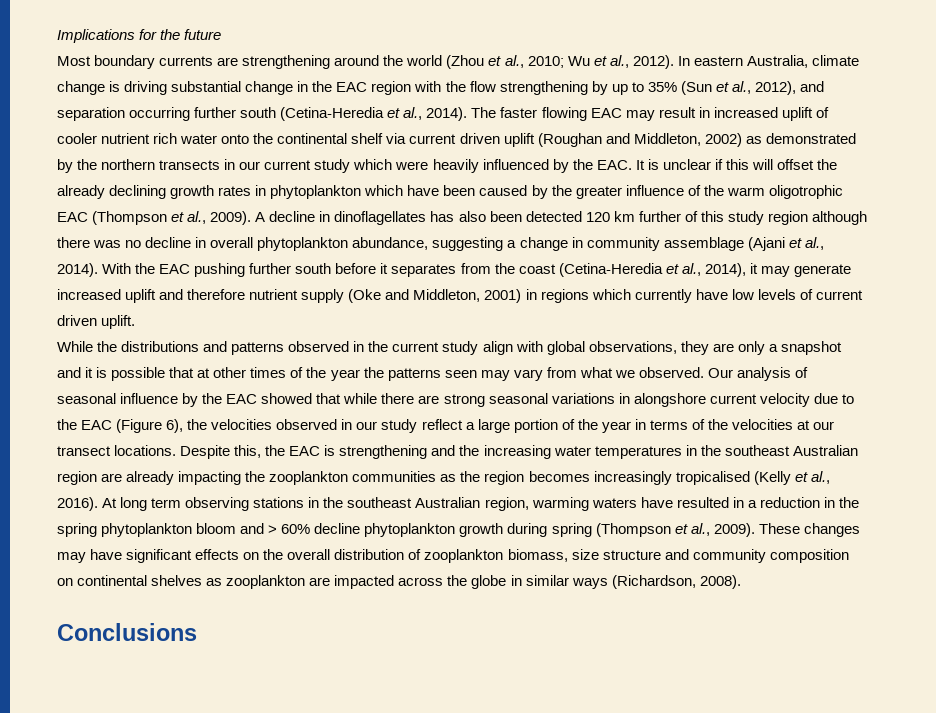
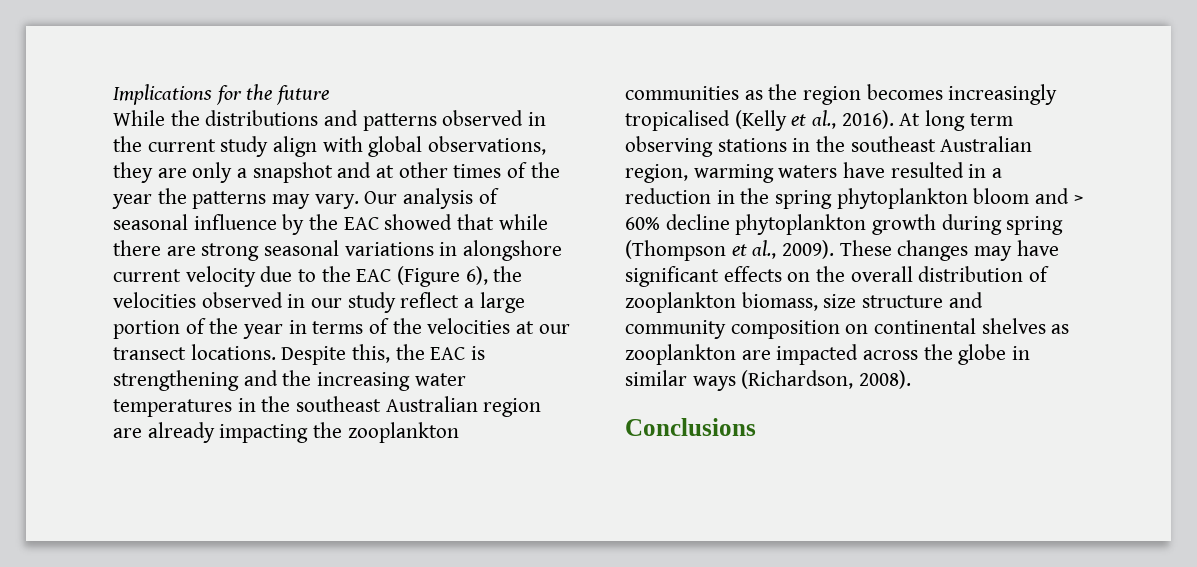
- Most boundary currents are strengthening around the world (Zhou et al., 2010; Wu et al., 2012). In eastern Australia, climate change is driving substantial change in the EAC region with the flow strengthening by up to 35% (Sun et al., 2012), and separation occurring further south (Cetina-Heredia et al., 2014). The faster flowing EAC may result in increased uplift of cooler nutrient rich water onto the continental shelf via current driven uplift (Roughan and Middleton, 2002) as demonstrated by the northern transects in our current study which were heavily influenced by the EAC. It is unclear if this will offset the already declining growth rates in phytoplankton which have been caused by the greater influence of the warm oligotrophic EAC (Thompson et al., 2009). A decline in dinoflagellates has also been detected 120 km further of this study region although there was no decline in overall phytoplankton abundance, suggesting a change in community assemblage (Ajani et al., 2014). With the EAC pushing further south before it separates from the coast (Cetina-Heredia et al., 2014), it may generate increased uplift and therefore nutrient supply (Oke and Middleton, 2001) in regions which currently have low levels of current driven uplift.
- While the distributions and patterns observed in the current study align with global observations, they are only a snapshot and it is possible that at other times of the year the patterns seen may vary from what we observed.
+ While the distributions and patterns observed in the current study align with global observations, they are only a snapshot and at other times of the year the patterns may vary.

